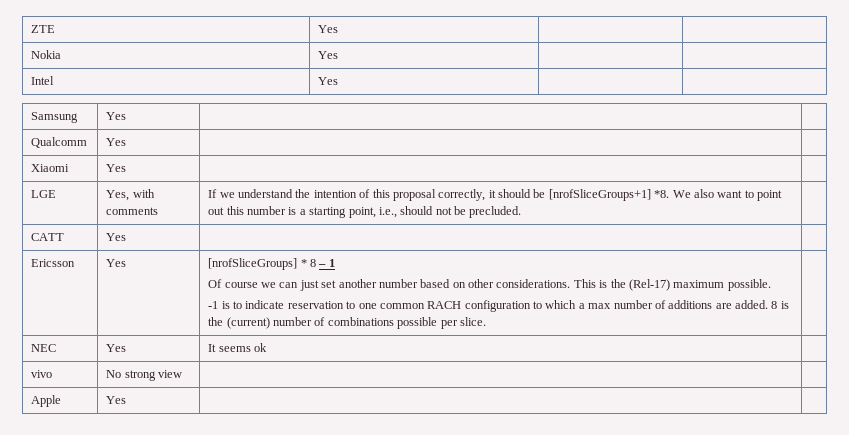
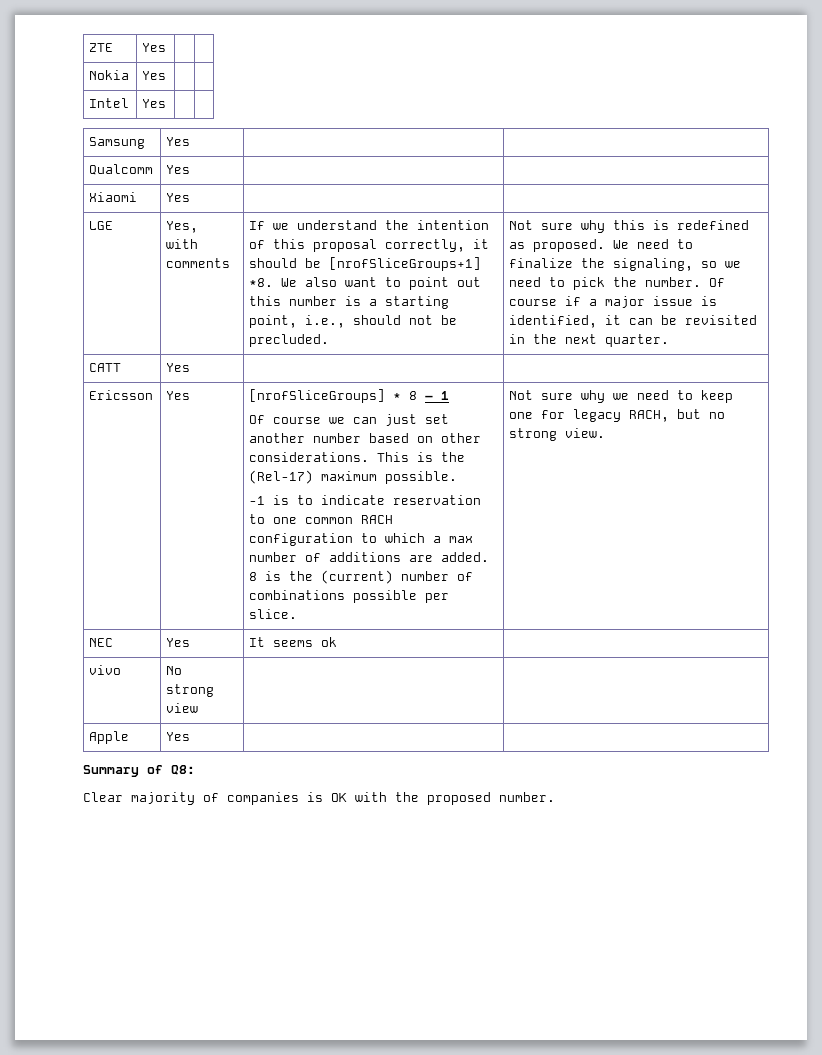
+ Not sure why this is redefined as proposed. We need to finalize the signaling, so we need to pick the number. Of course if a major issue is identified, it can be revisited in the next quarter.
+ Not sure why we need to keep one for legacy RACH, but no strong view.
+ Summary of Q8:
+ Clear majority of companies is OK with the proposed number.

